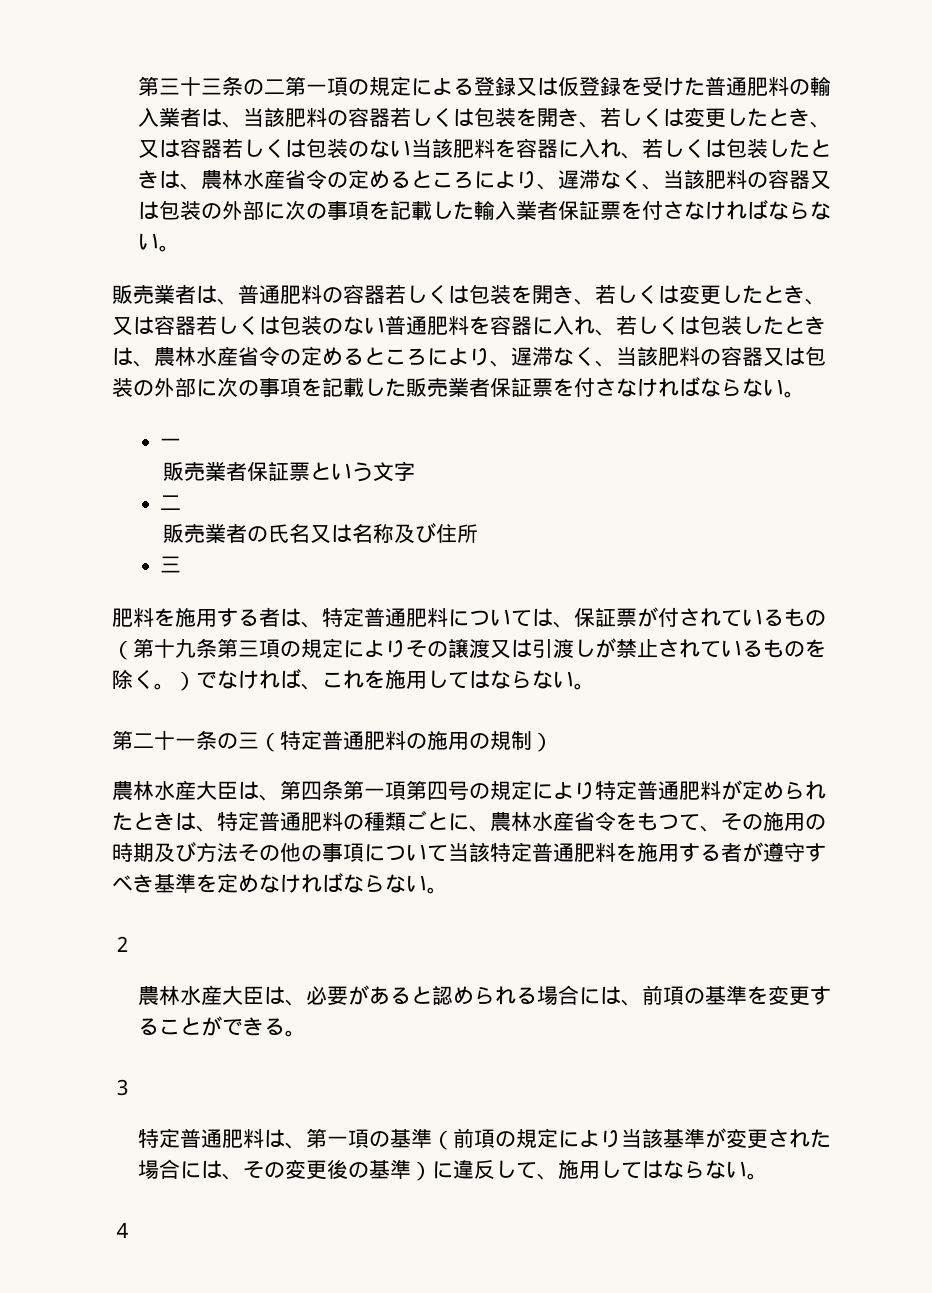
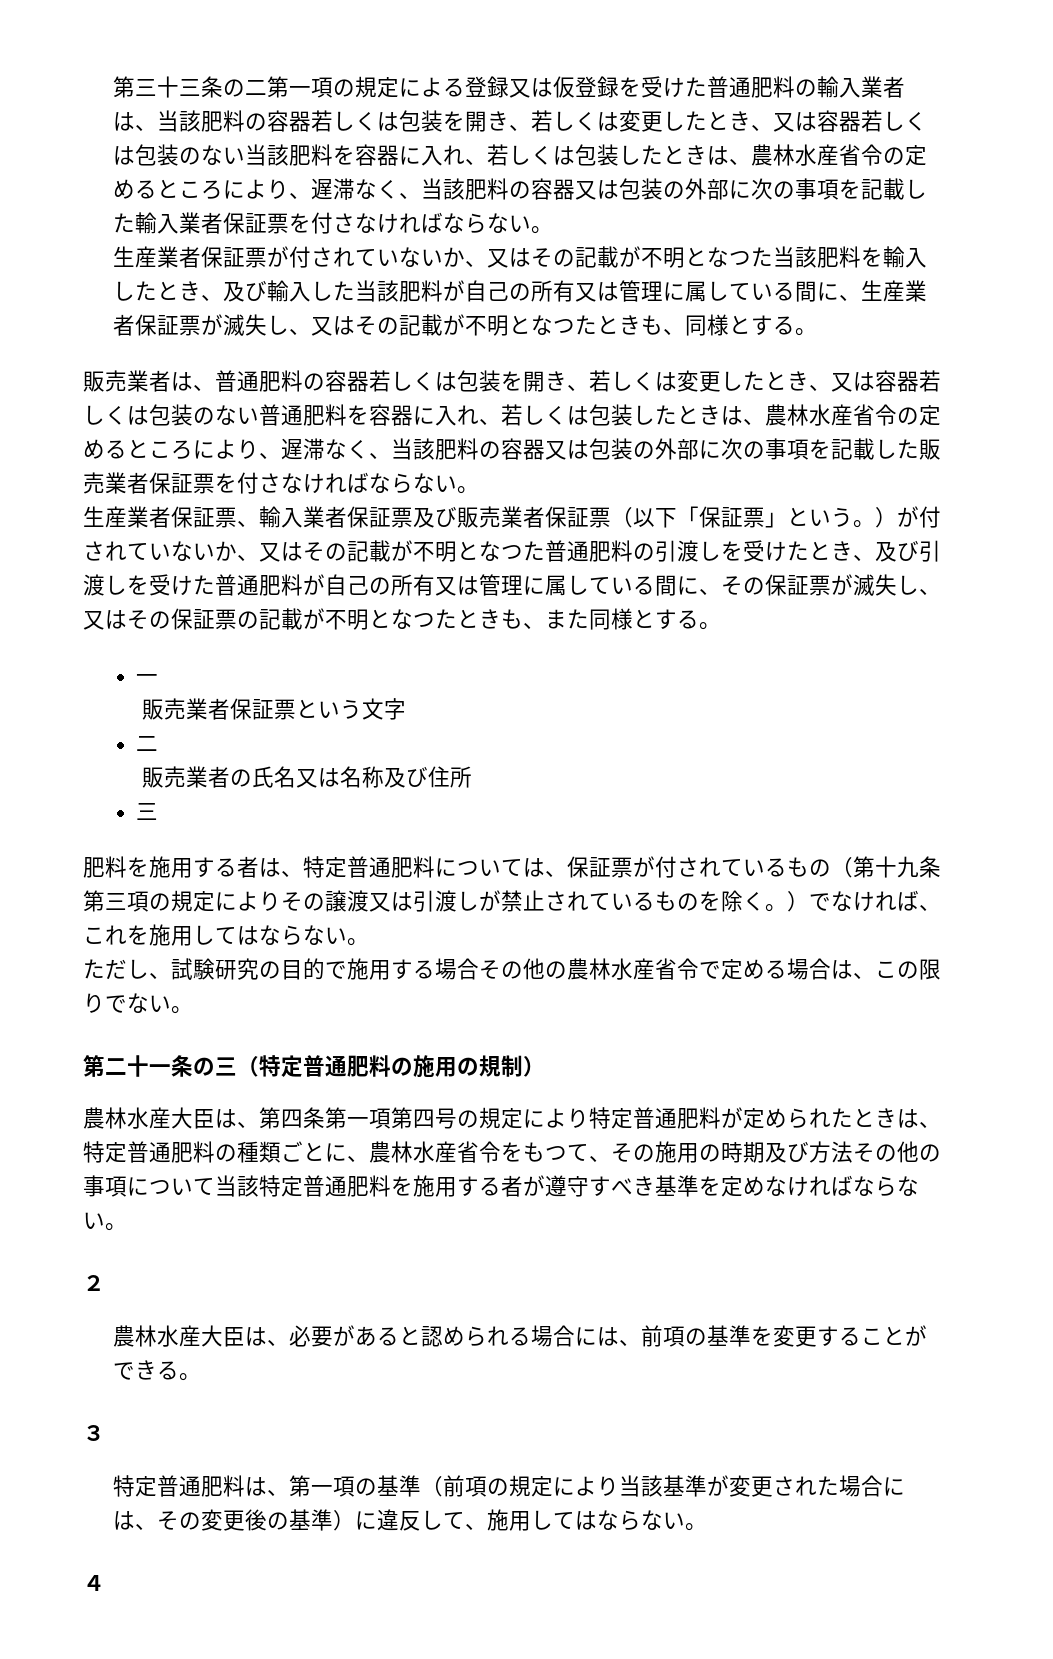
+ 生産業者保証票が付されていないか、又はその記載が不明となつた当該肥料を輸入したとき、及び輸入した当該肥料が自己の所有又は管理に属している間に、生産業者保証票が滅失し、又はその記載が不明となつたときも、同様とする。
+ 生産業者保証票、輸入業者保証票及び販売業者保証票（以下「保証票」という。）が付されていないか、又はその記載が不明となつた普通肥料の引渡しを受けたとき、及び引渡しを受けた普通肥料が自己の所有又は管理に属している間に、その保証票が滅失し、又はその保証票の記載が不明となつたときも、また同様とする。
+ ただし、試験研究の目的で施用する場合その他の農林水産省令で定める場合は、この限りでない。

